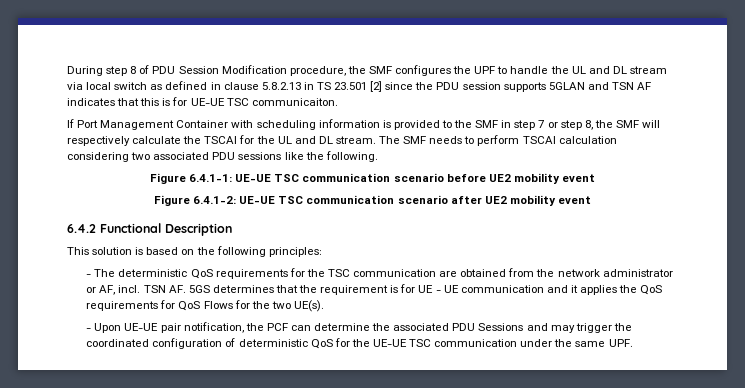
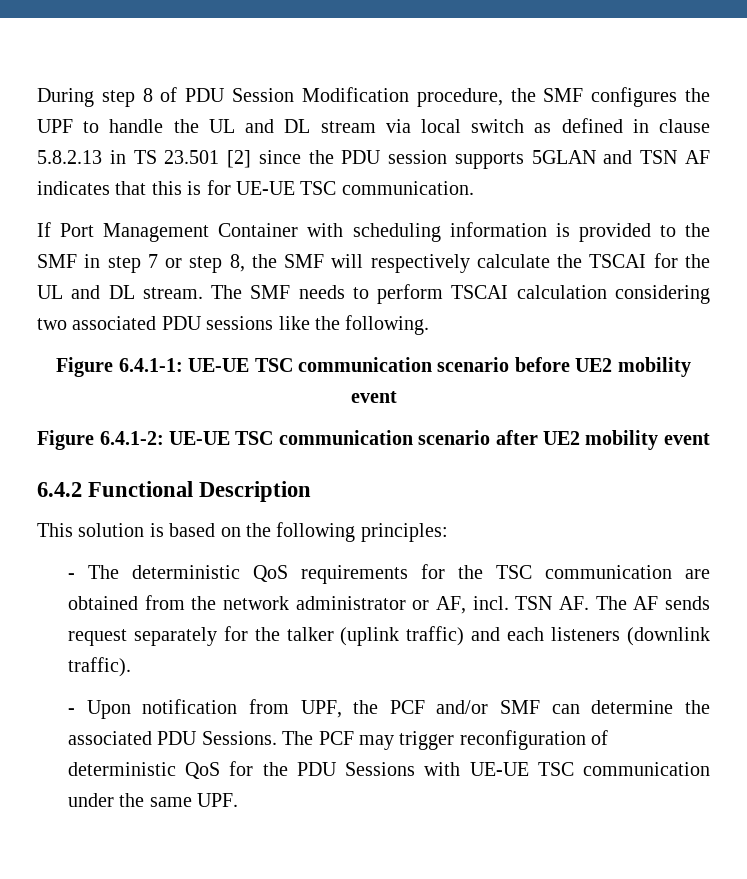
- During step 8 of PDU Session Modification procedure, the SMF configures the UPF to handle the UL and DL stream via local switch as defined in clause 5.8.2.13 in TS 23.501 [2] since the PDU session supports 5GLAN and TSN AF indicates that this is for UE-UE TSC communicaiton.
+ During step 8 of PDU Session Modification procedure, the SMF configures the UPF to handle the UL and DL stream via local switch as defined in clause 5.8.2.13 in TS 23.501 [2] since the PDU session supports 5GLAN and TSN AF indicates that this is for UE-UE TSC communication.
- - The deterministic QoS requirements for the TSC communication are obtained from the network administrator or AF, incl. TSN AF. 5GS determines that the requirement is for UE - UE communication and it applies the QoS requirements for QoS Flows for the two UE(s).
- - Upon UE-UE pair notification, the PCF can determine the associated PDU Sessions and may trigger the coordinated configuration of deterministic QoS for the UE-UE TSC communication under the same UPF.
+ - The deterministic QoS requirements for the TSC communication are obtained from the network administrator or AF, incl. TSN AF. The AF sends request separately for the talker (uplink traffic) and each listeners (downlink traffic).
+ - Upon notification from UPF, the PCF and/or SMF can determine the associated PDU Sessions. The PCF may trigger reconfiguration of deterministic QoS for the PDU Sessions with UE-UE TSC communication under the same UPF.

